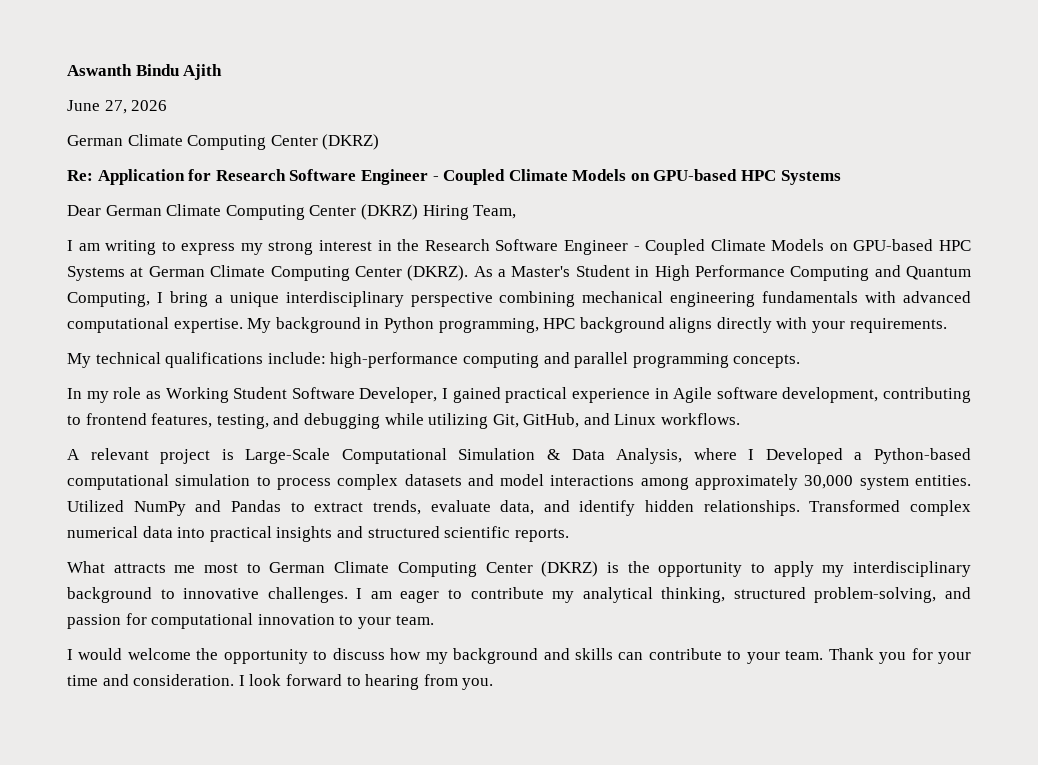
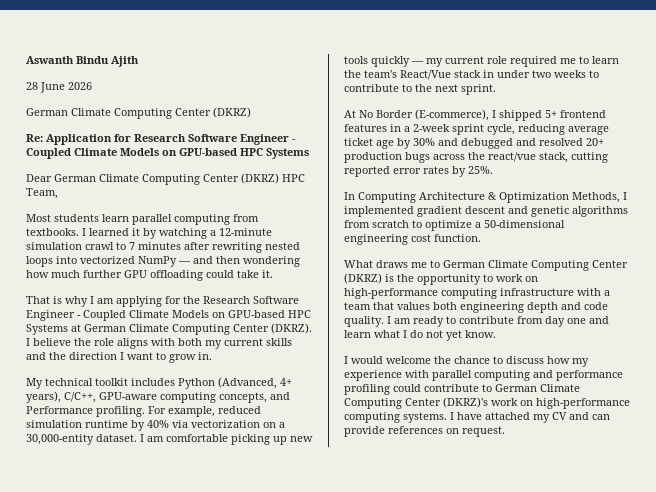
- June 27, 2026
+ 28 June 2026
- Dear German Climate Computing Center (DKRZ) Hiring Team,
+ Dear German Climate Computing Center (DKRZ) HPC Team,
- I am writing to express my strong interest in the Research Software Engineer - Coupled Climate Models on GPU-based HPC Systems at German Climate Computing Center (DKRZ).
+ Most students learn parallel computing from textbooks. I learned it by watching a 12-minute simulation crawl to 7 minutes after rewriting nested loops into vectorized NumPy — and then wondering how much further GPU offloading could take it.
+ That is why I am applying for the Research Software Engineer - Coupled Climate Models on GPU-based HPC Systems at German Climate Computing Center (DKRZ).
- As a Master's Student in High Performance Computing and Quantum Computing, I bring a unique interdisciplinary perspective combining mechanical engineering fundamentals with advanced computational expertise. My background in Python programming, HPC background aligns directly with your requirements.
- My technical qualifications include: high-performance computing and parallel programming concepts.
- In my role as Working Student Software Developer, I gained practical experience in Agile software development, contributing to frontend features, testing, and debugging while utilizing Git, GitHub, and Linux workflows.
- A relevant project is Large-Scale Computational Simulation & Data Analysis, where I Developed a Python-based computational simulation to process complex datasets and model interactions among approximately 30,000 system entities. Utilized NumPy and Pandas to extract trends, evaluate data, and identify hidden relationships. Transformed complex numerical data into practical insights and structured scientific reports.
- What attracts me most to German Climate Computing Center (DKRZ) is the opportunity to apply my interdisciplinary background to innovative challenges. I am eager to contribute my analytical thinking, structured problem-solving, and passion for computational innovation to your team.
+ I believe the role aligns with both my current skills and the direction I want to grow in.
+ My technical toolkit includes Python (Advanced, 4+ years), C/C++, GPU-aware computing concepts, and Performance profiling. For example, reduced simulation runtime by 40% via vectorization on a 30,000-entity dataset. I am comfortable picking up new tools quickly — my current role required me to learn the team's React/Vue stack in under two weeks to contribute to the next sprint.
+ At No Border (E-commerce), I shipped 5+ frontend features in a 2-week sprint cycle, reducing average ticket age by 30% and debugged and resolved 20+ production bugs across the react/vue stack, cutting reported error rates by 25%.
+ In Computing Architecture & Optimization Methods, I implemented gradient descent and genetic algorithms from scratch to optimize a 50-dimensional engineering cost function.
+ What draws me to German Climate Computing Center (DKRZ) is the opportunity to work on high-performance computing infrastructure with a team that values both engineering depth and code quality. I am ready to contribute from day one and learn what I do not yet know.
- I would welcome the opportunity to discuss how my background and skills can contribute to your team. Thank you for your time and consideration. I look forward to hearing from you.
+ I would welcome the chance to discuss how my experience with parallel computing and performance profiling could contribute to German Climate Computing Center (DKRZ)'s work on high-performance computing systems. I have attached my CV and can provide references on request.

